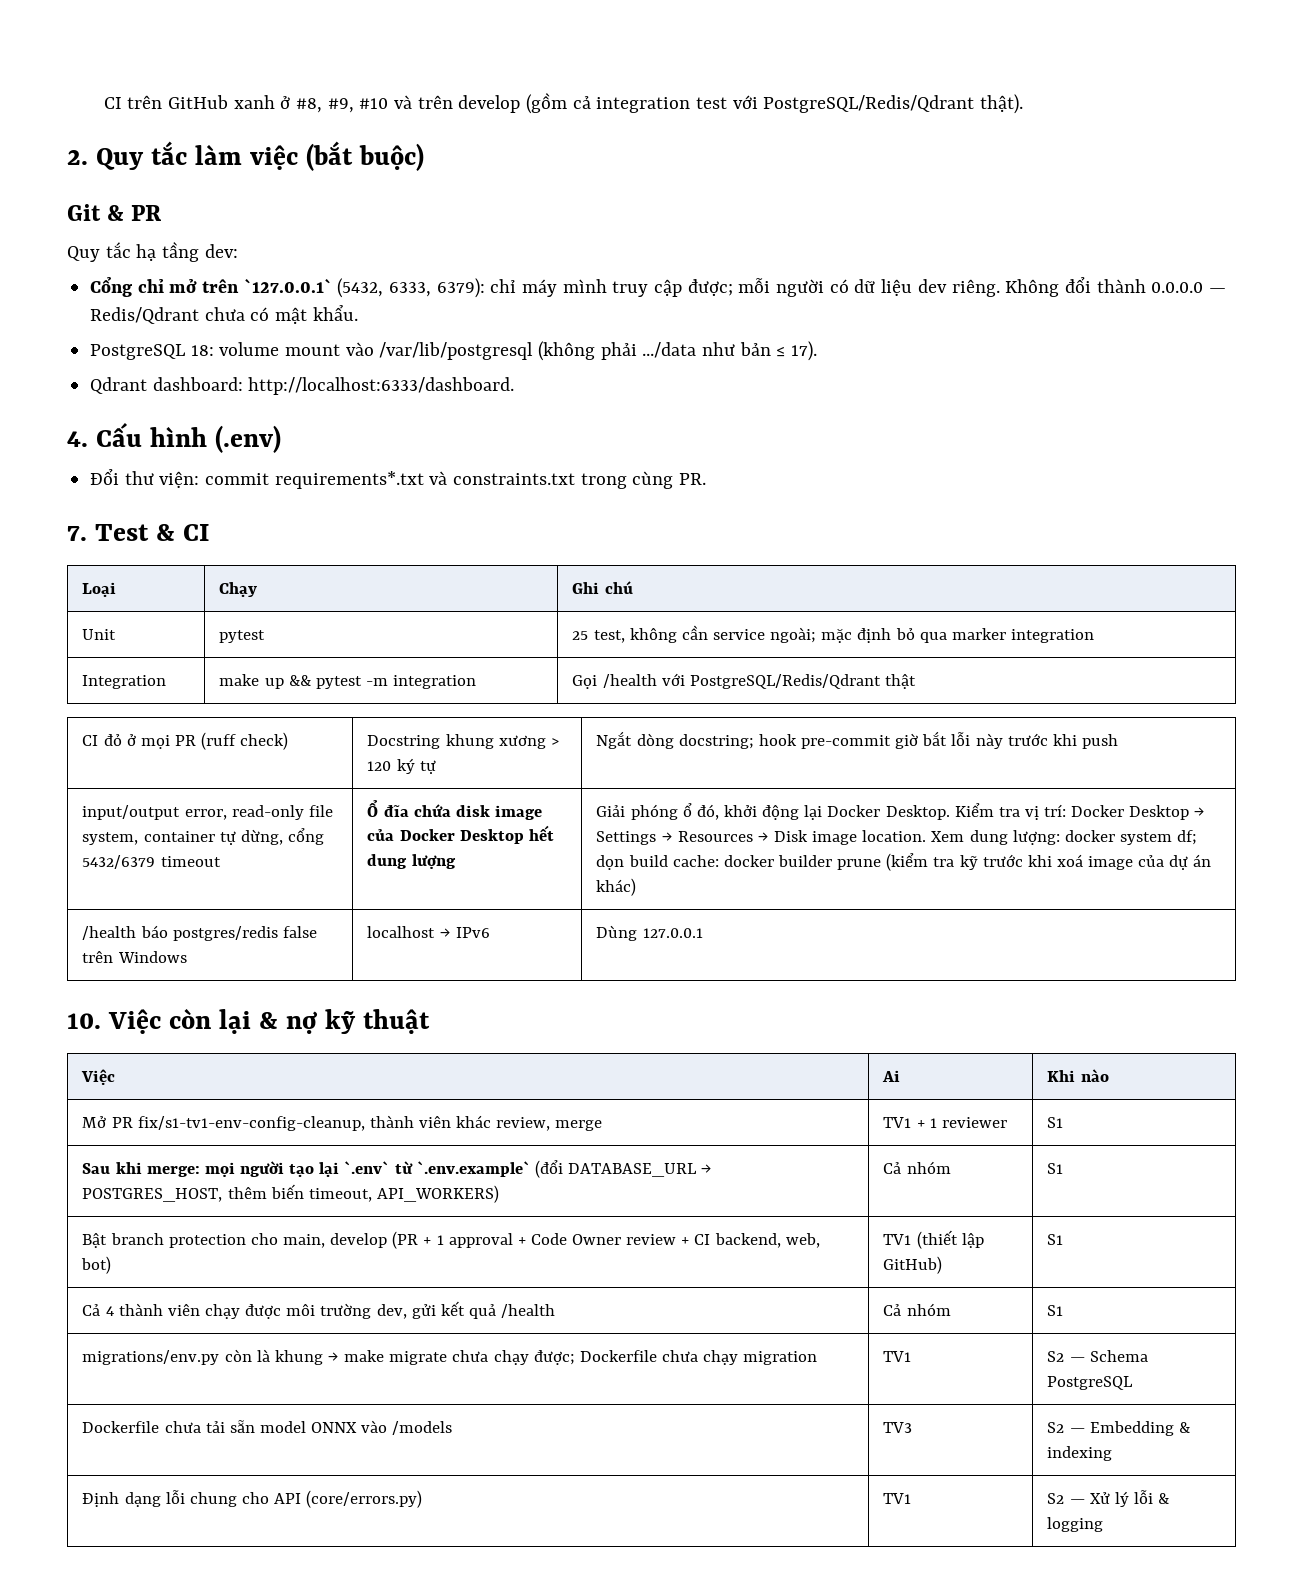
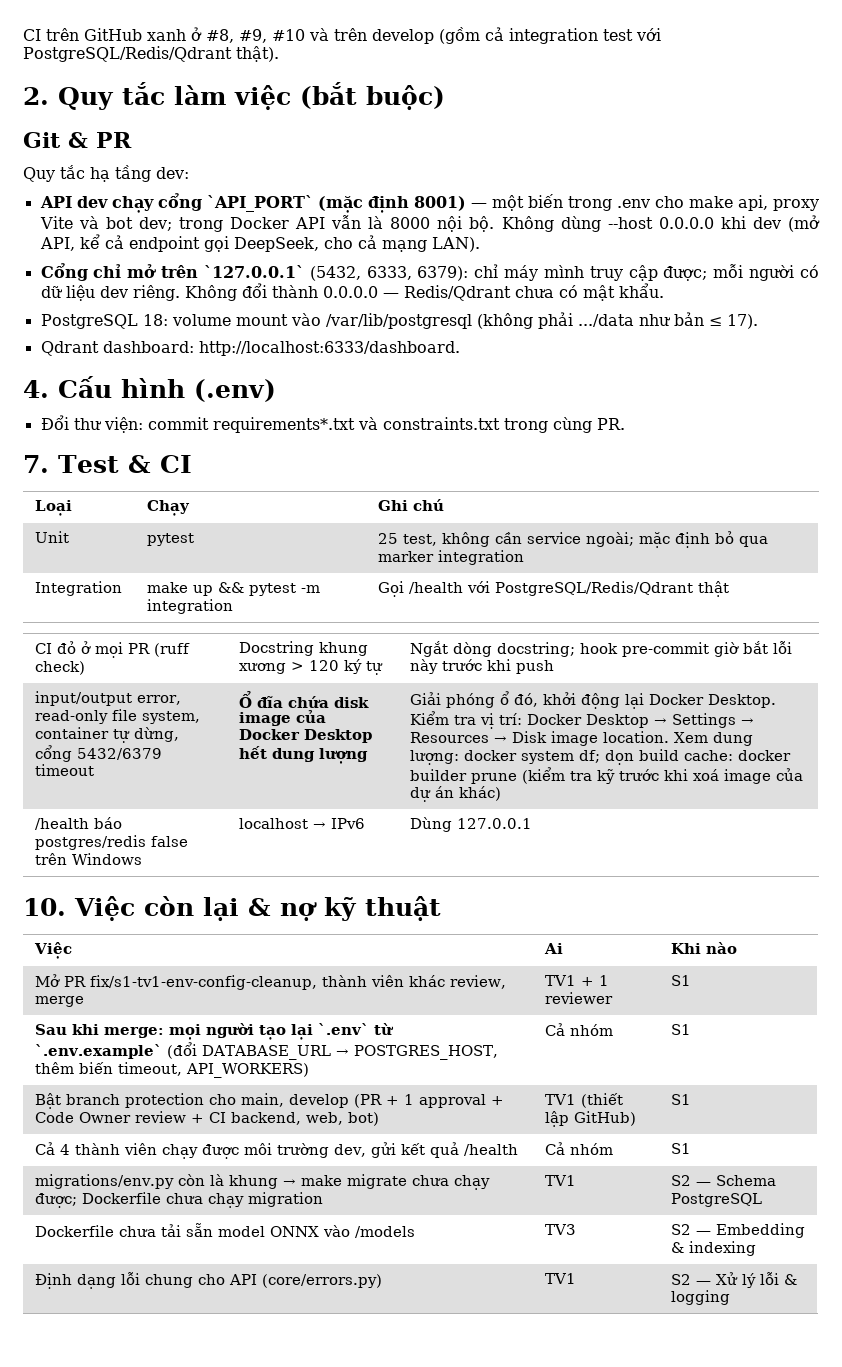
+ API dev chạy cổng `API_PORT` (mặc định 8001) — một biến trong .env cho make api, proxy Vite và bot dev; trong Docker API vẫn là 8000 nội bộ. Không dùng --host 0.0.0.0 khi dev (mở API, kể cả endpoint gọi DeepSeek, cho cả mạng LAN).

